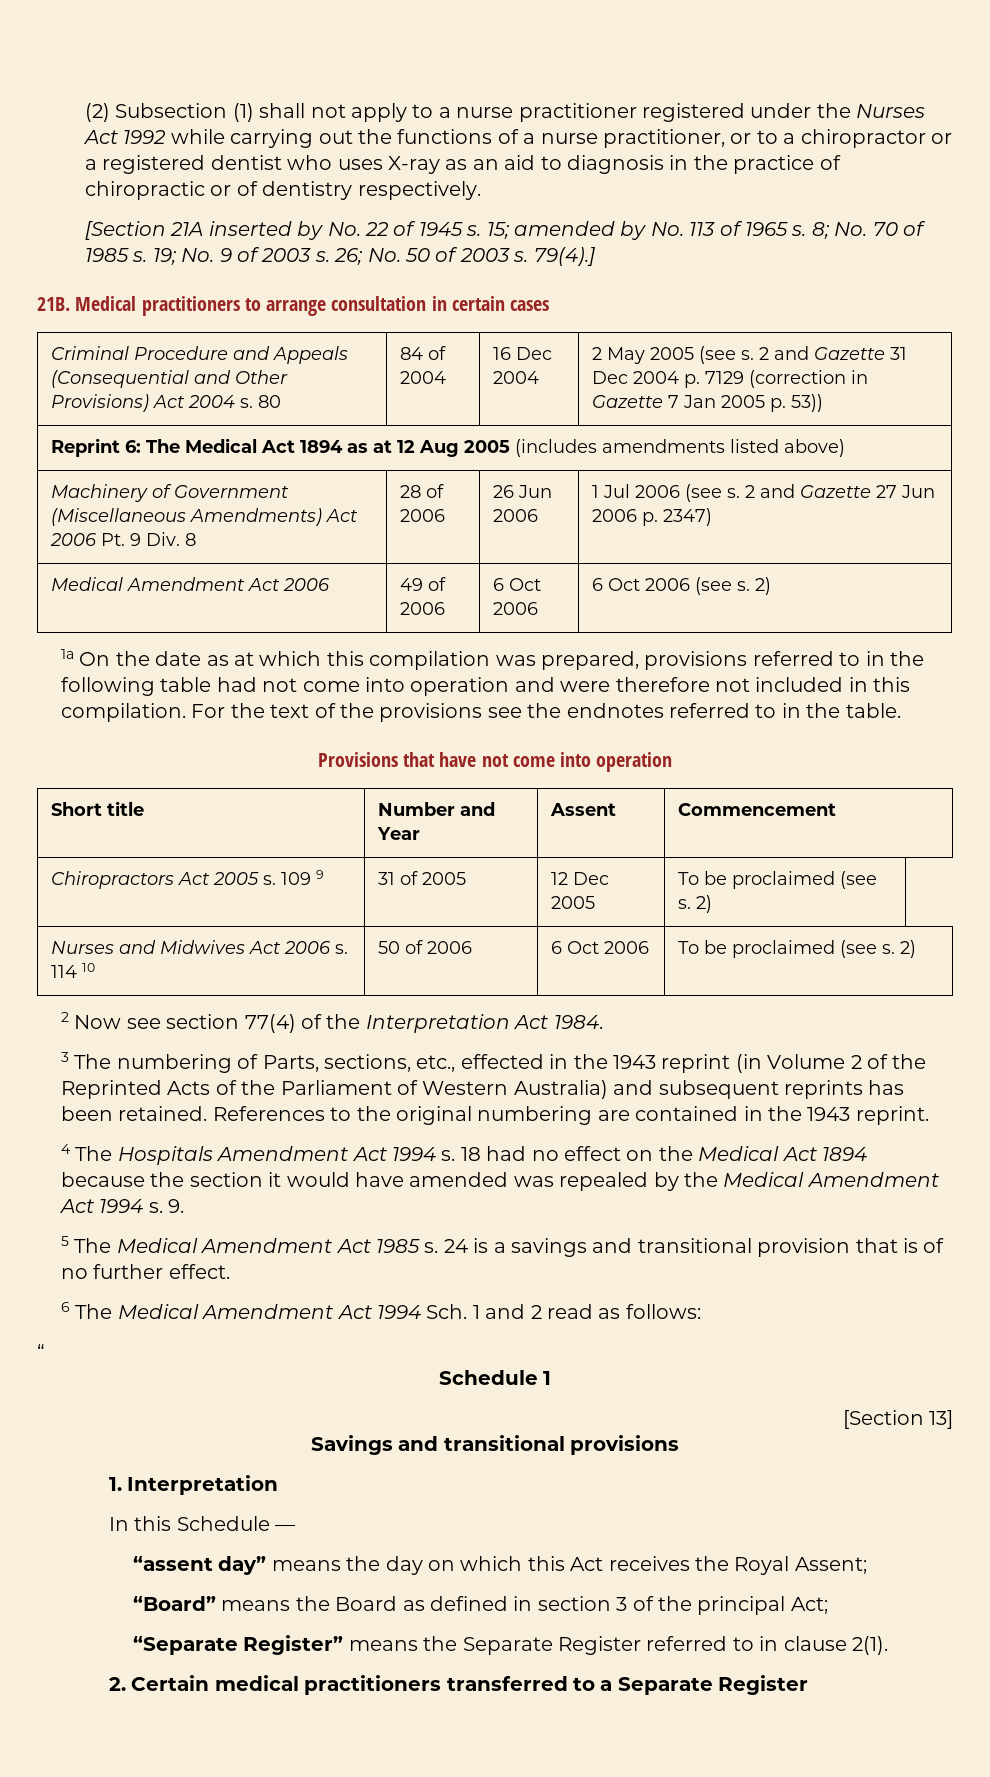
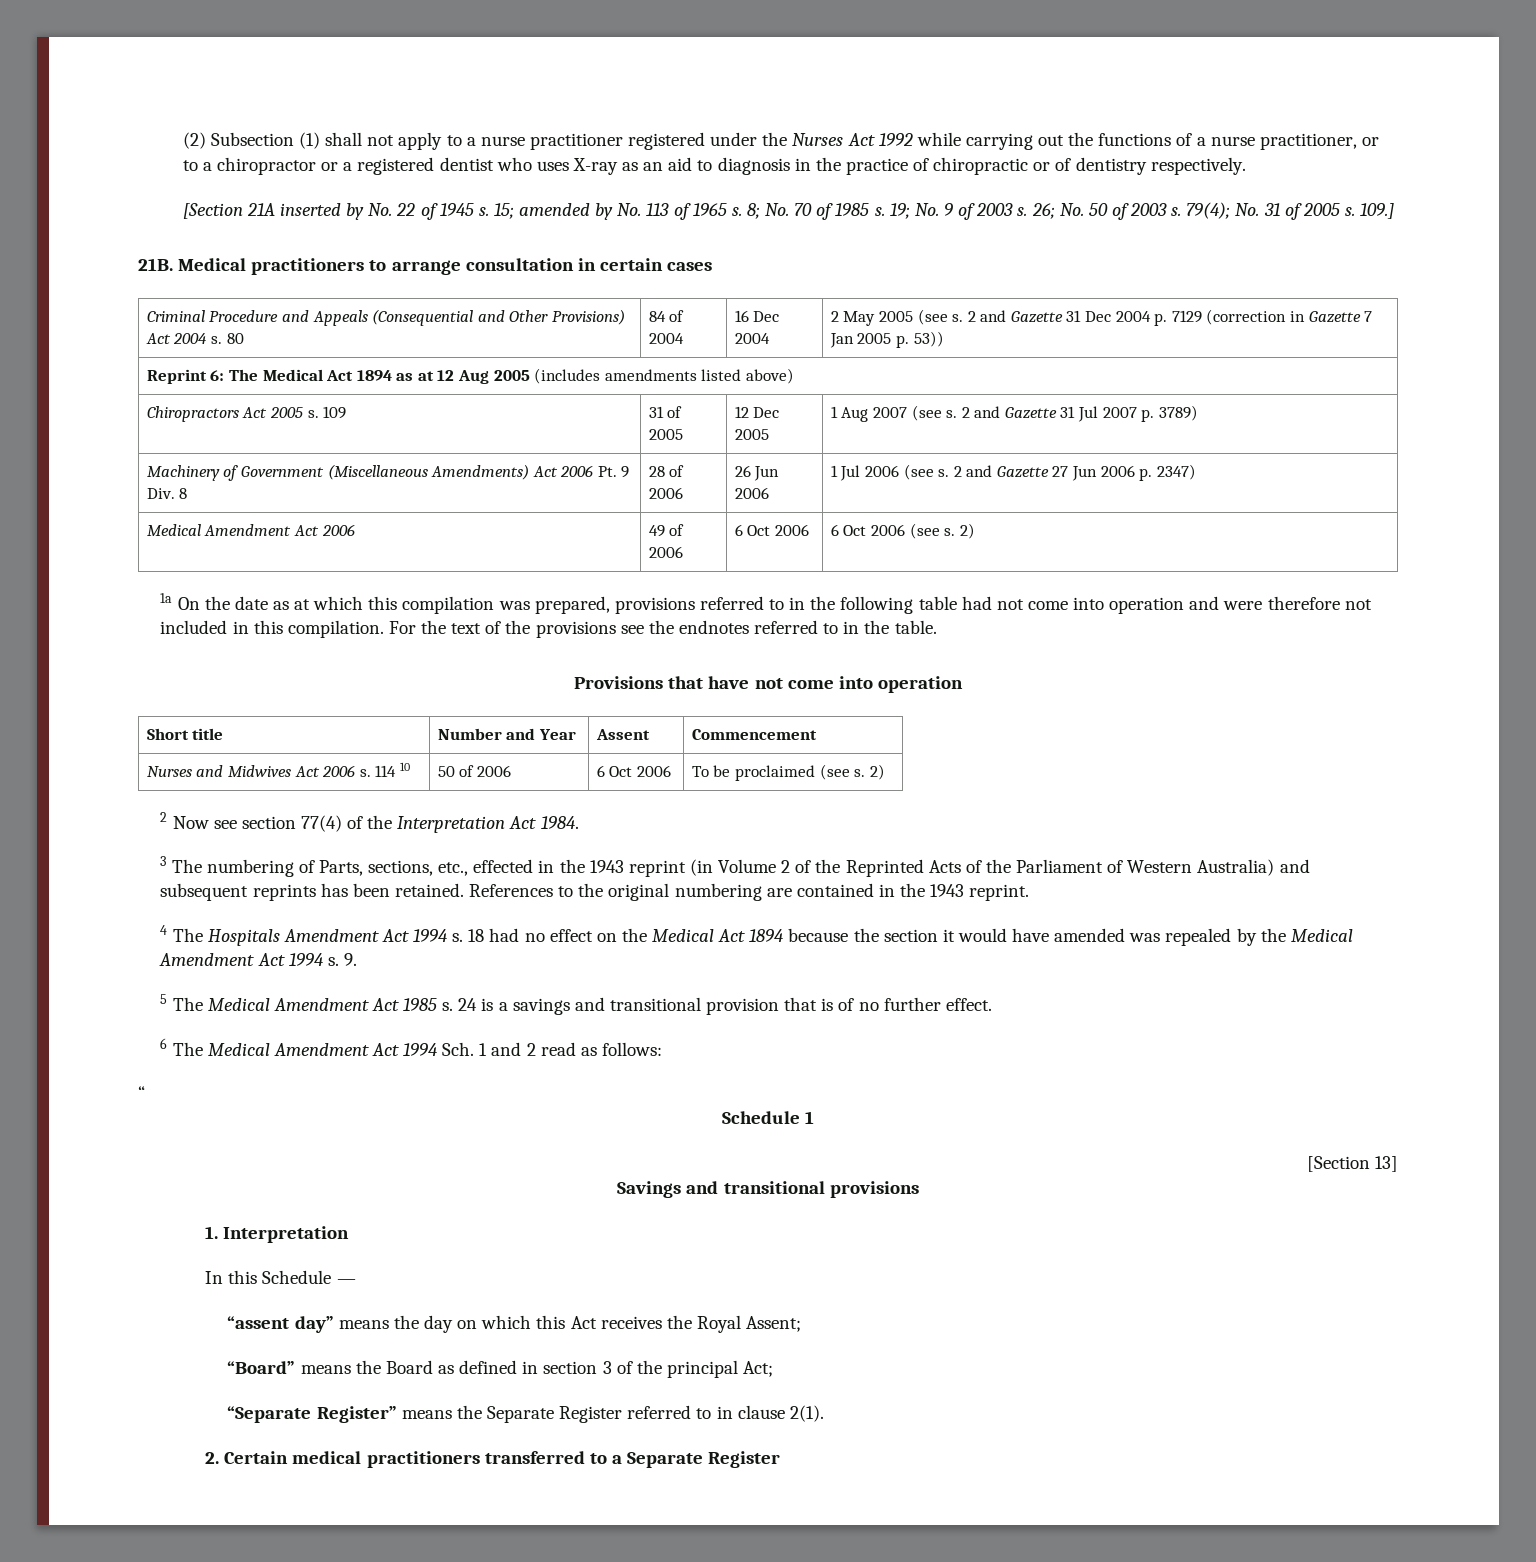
- 79(4).]
+ 79(4); No. 31 of 2005 s. 109.]
+ Chiropractors Act 2005 s. 109 | 31 of 2005 | 12 Dec 2005 | 1 Aug 2007 (see s. 2 and Gazette 31 Jul 2007 p. 3789)
- Chiropractors Act 2005 s. 109 9 | 31 of 2005 | 12 Dec 2005 | To be proclaimed (see s. 2)

